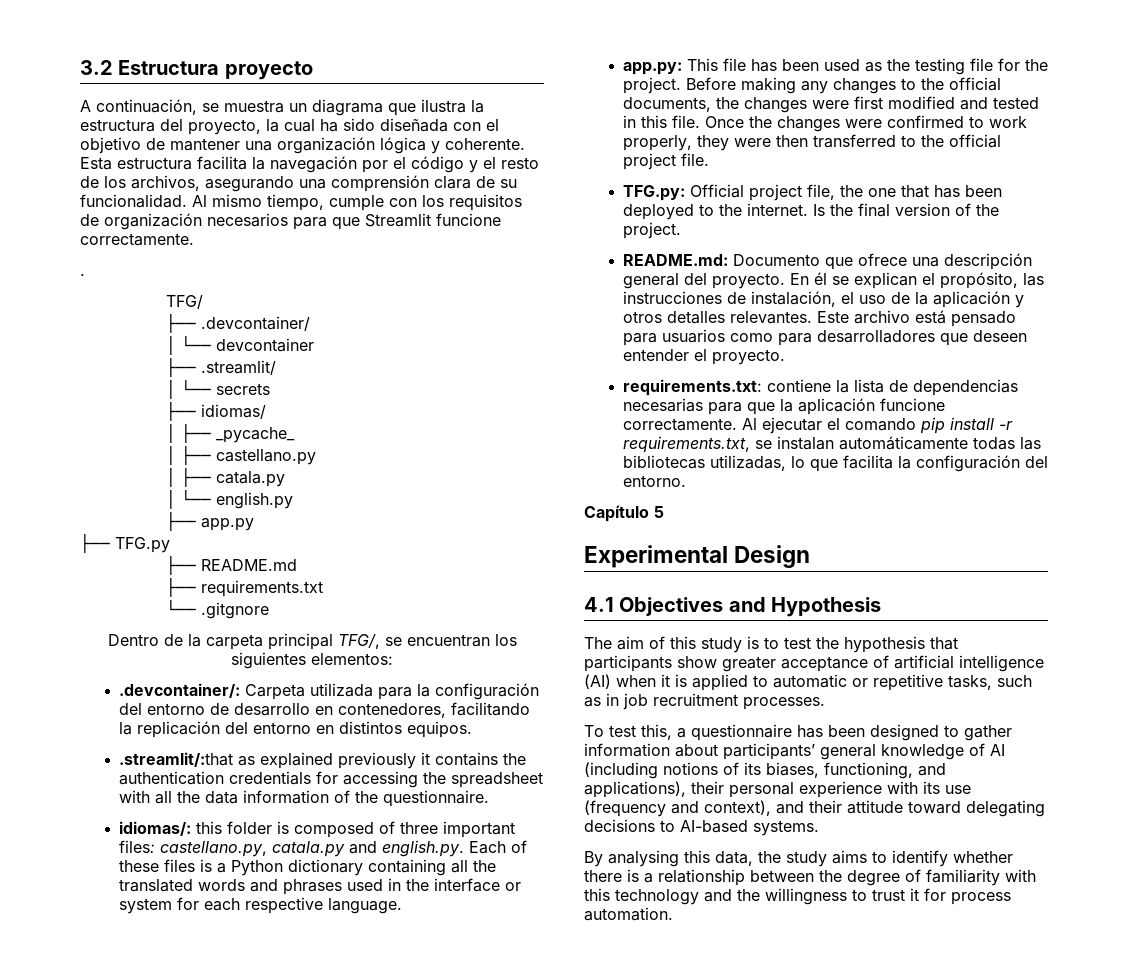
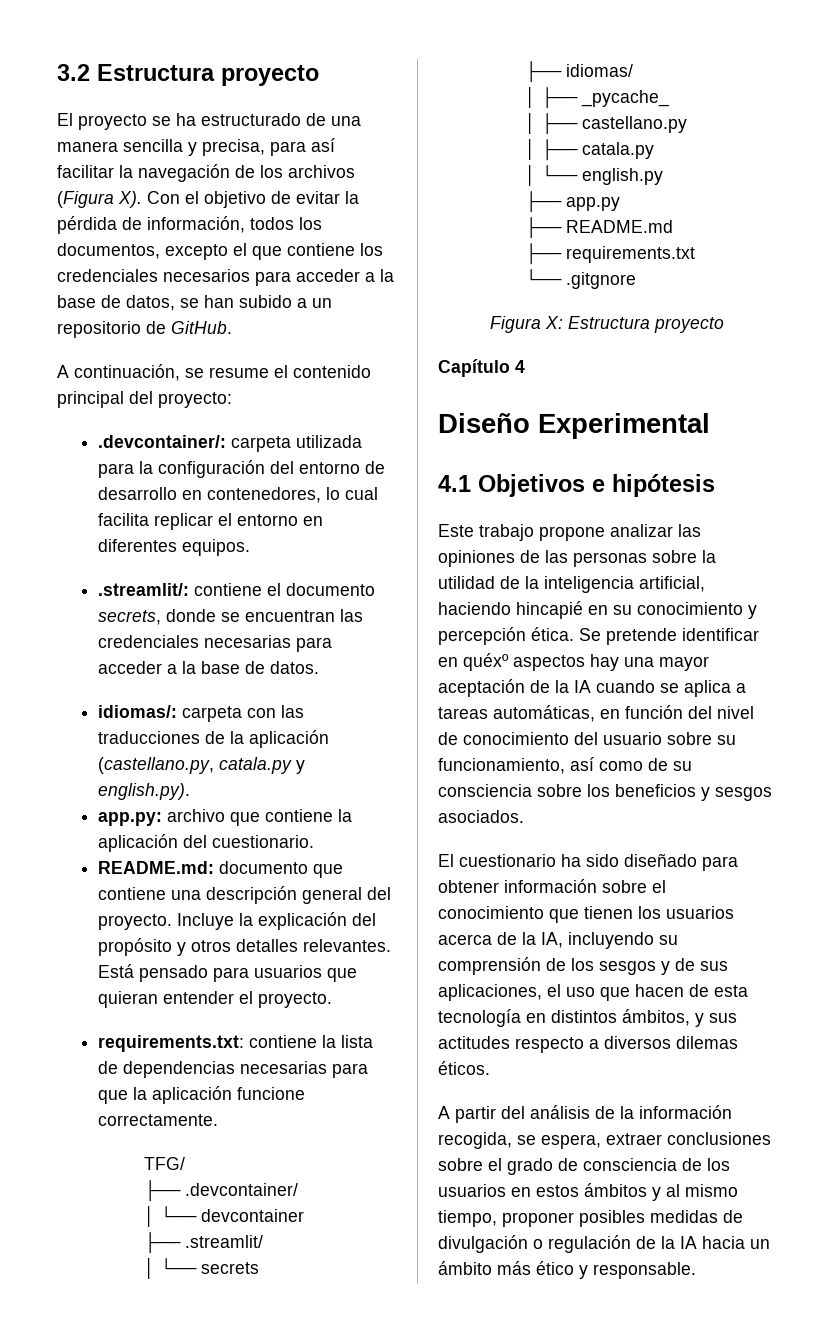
- A continuación, se muestra un diagrama que ilustra la estructura del proyecto, la cual ha sido diseñada con el objetivo de mantener una organización lógica y coherente. Esta estructura facilita la navegación por el código y el resto de los archivos, asegurando una comprensión clara de su funcionalidad. Al mismo tiempo, cumple con los requisitos de organización necesarios para que Streamlit funcione correctamente.
- .
+ El proyecto se ha estructurado de una manera sencilla y precisa, para así facilitar la navegación de los archivos (Figura X). Con el objetivo de evitar la pérdida de información, todos los documentos, excepto el que contiene los credenciales necesarios para acceder a la base de datos, se han subido a un repositorio de GitHub.
+ A continuación, se resume el contenido principal del proyecto:
+ .devcontainer/: carpeta utilizada para la configuración del entorno de desarrollo en contenedores, lo cual facilita replicar el entorno en diferentes equipos.
+ .streamlit/: contiene el documento secrets, donde se encuentran las credenciales necesarias para acceder a la base de datos.
+ idiomas/: carpeta con las traducciones de la aplicación (castellano.py, catala.py y english.py).
+ app.py: archivo que contiene la aplicación del cuestionario.
+ README.md: documento que contiene una descripción general del proyecto. Incluye la explicación del propósito y otros detalles relevantes. Está pensado para usuarios que quieran entender el proyecto.
+ requirements.txt: contiene la lista de dependencias necesarias para que la aplicación funcione correctamente.
- ├── TFG.py
- Dentro de la carpeta principal TFG/, se encuentran los siguientes elementos:
- .devcontainer/: Carpeta utilizada para la configuración del entorno de desarrollo en contenedores, facilitando la replicación del entorno en distintos equipos.
- .streamlit/:that as explained previously it contains the authentication credentials for accessing the spreadsheet with all the data information of the questionnaire.
- idiomas/: this folder is composed of three important files: castellano.py, catala.py and english.py. Each of these files is a Python dictionary containing all the translated words and phrases used in the interface or system for each respective language.
- app.py: This file has been used as the testing file for the project. Before making any changes to the official documents, the changes were first modified and tested in this file. Once the changes were confirmed to work properly, they were then transferred to the official project file.
- TFG.py: Official project file, the one that has been deployed to the internet. Is the final version of the project.
- README.md: Documento que ofrece una descripción general del proyecto. En él se explican el propósito, las instrucciones de instalación, el uso de la aplicación y otros detalles relevantes. Este archivo está pensado para usuarios como para desarrolladores que deseen entender el proyecto.
- requirements.txt: contiene la lista de dependencias necesarias para que la aplicación funcione correctamente. Al ejecutar el comando pip install -r requirements.txt, se instalan automáticamente todas las bibliotecas utilizadas, lo que facilita la configuración del entorno.
- Capítulo 5
- Experimental Design
- 4.1 Objectives and Hypothesis
- The aim of this study is to test the hypothesis that participants show greater acceptance of artificial intelligence (AI) when it is applied to automatic or repetitive tasks, such as in job recruitment processes.
- To test this, a questionnaire has been designed to gather information about participants’ general knowledge of AI (including notions of its biases, functioning, and applications), their personal experience with its use (frequency and context), and their attitude toward delegating decisions to AI-based systems.
- By analysing this data, the study aims to identify whether there is a relationship between the degree of familiarity with this technology and the willingness to trust it for process automation.
+ Figura X: Estructura proyecto
+ Capítulo 4
+ Diseño Experimental
+ 4.1 Objetivos e hipótesis
+ Este trabajo propone analizar las opiniones de las personas sobre la utilidad de la inteligencia artificial, haciendo hincapié en su conocimiento y percepción ética. Se pretende identificar en quéxº aspectos hay una mayor aceptación de la IA cuando se aplica a tareas automáticas, en función del nivel de conocimiento del usuario sobre su funcionamiento, así como de su consciencia sobre los beneficios y sesgos asociados.
+ El cuestionario ha sido diseñado para obtener información sobre el conocimiento que tienen los usuarios acerca de la IA, incluyendo su comprensión de los sesgos y de sus aplicaciones, el uso que hacen de esta tecnología en distintos ámbitos, y sus actitudes respecto a diversos dilemas éticos.
+ A partir del análisis de la información recogida, se espera, extraer conclusiones sobre el grado de consciencia de los usuarios en estos ámbitos y al mismo tiempo, proponer posibles medidas de divulgación o regulación de la IA hacia un ámbito más ético y responsable.

